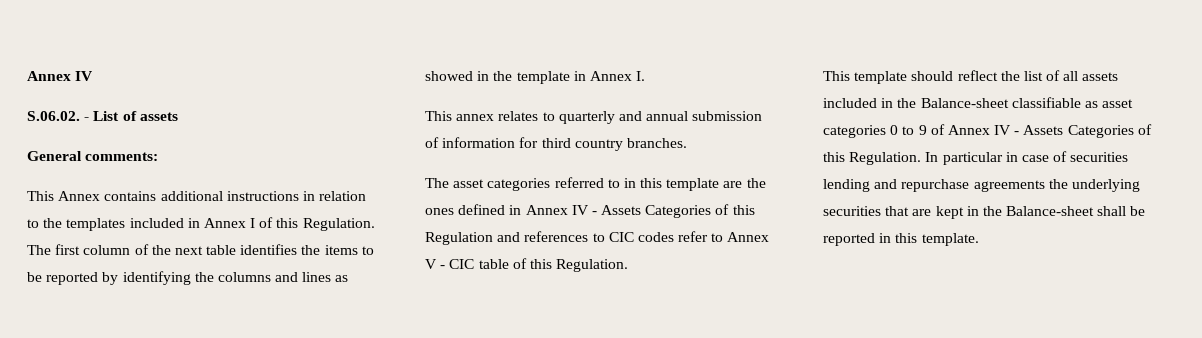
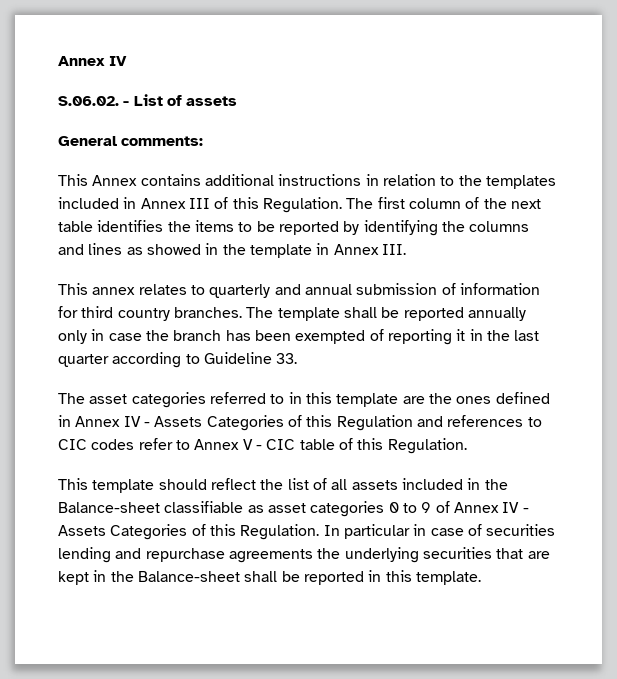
- This Annex contains additional instructions in relation to the templates included in Annex I of this Regulation.
+ This Annex contains additional instructions in relation to the templates included in Annex III of this Regulation.
- The first column of the next table identifies the items to be reported by identifying the columns and lines as showed in the template in Annex I.
+ The first column of the next table identifies the items to be reported by identifying the columns and lines as showed in the template in Annex III.
+ The template shall be reported annually only in case the branch has been exempted of reporting it in the last quarter according to Guideline 33.

